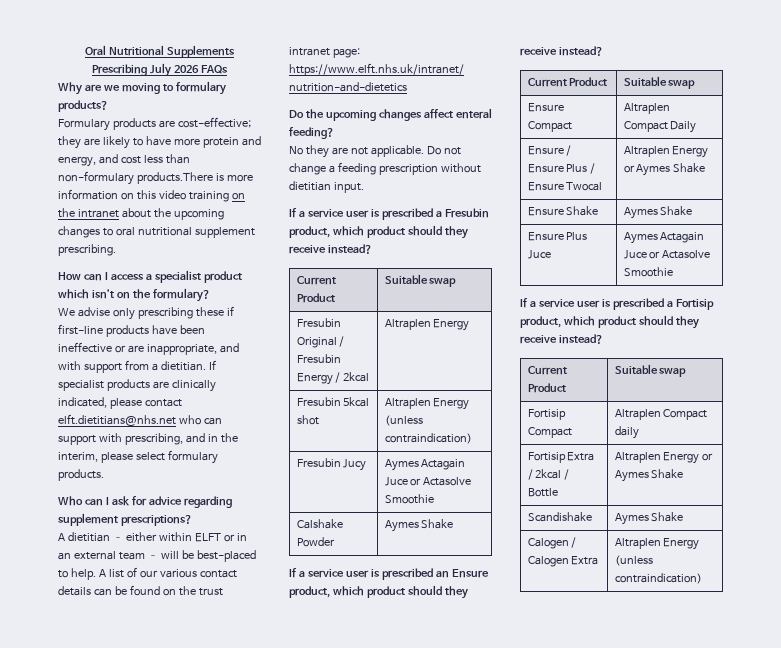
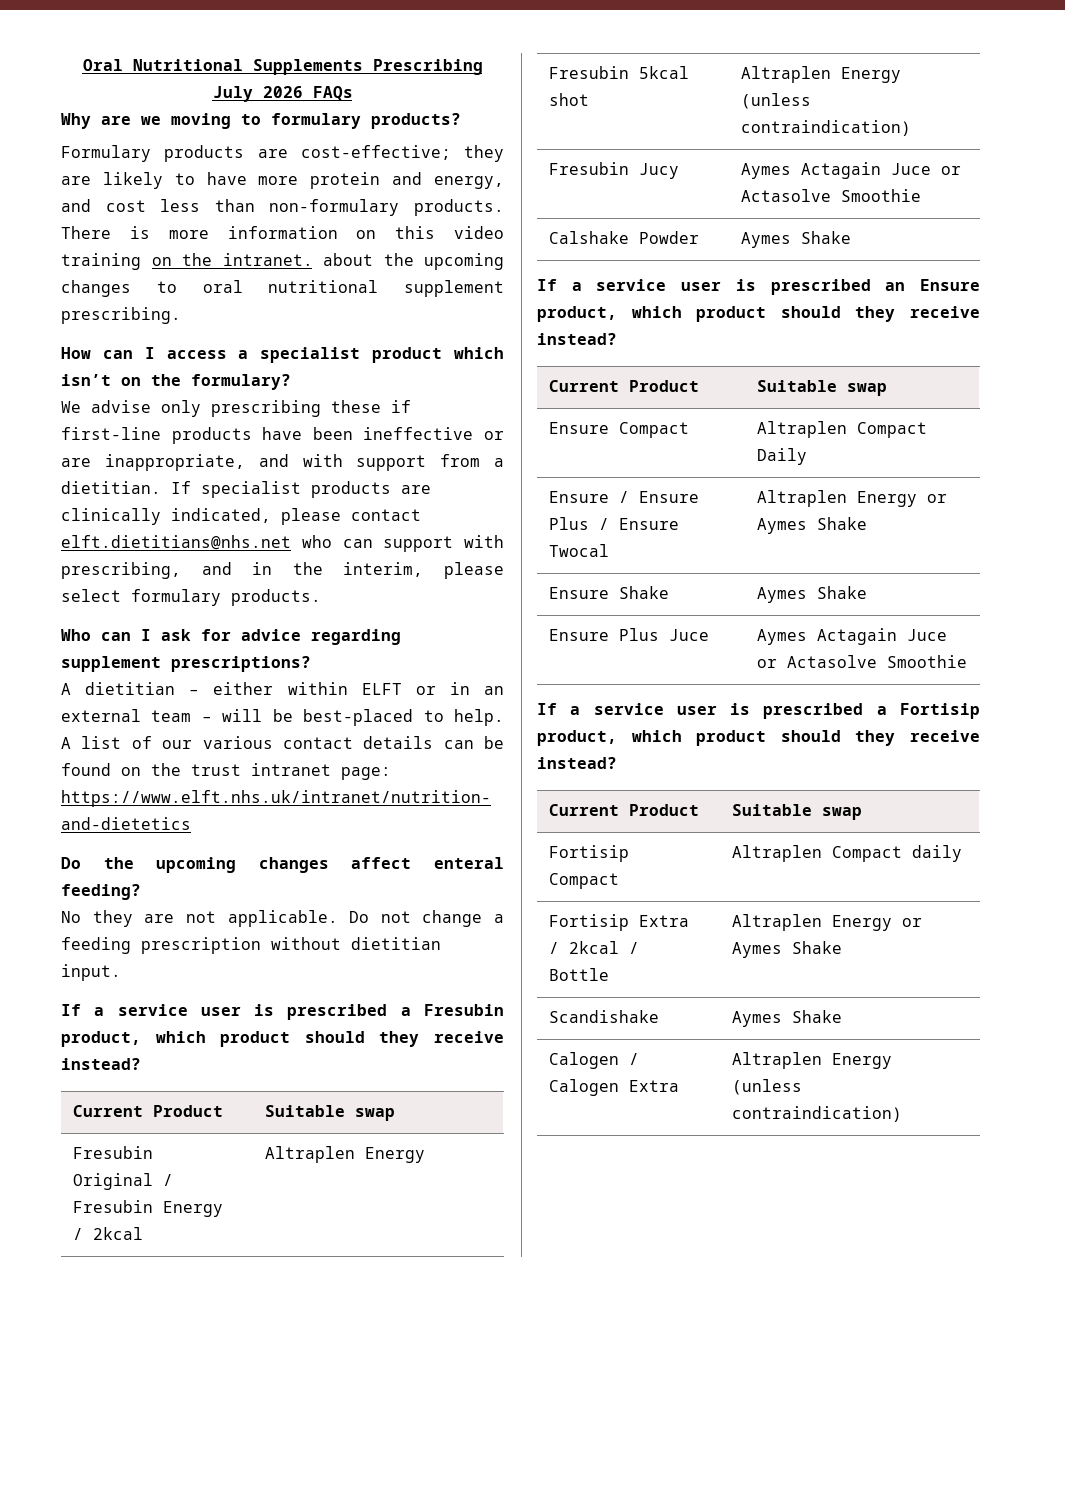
- Formulary products are cost-effective; they are likely to have more protein and energy, and cost less than non-formulary products.There is more information on this video training on the intranet about the upcoming changes to oral nutritional supplement prescribing.
+ Formulary products are cost-effective; they are likely to have more protein and energy, and cost less than non-formulary products. There is more information on this video training on the intranet. about the upcoming changes to oral nutritional supplement prescribing.

